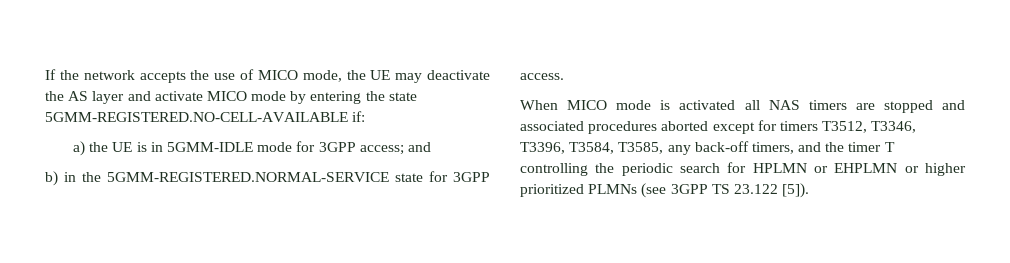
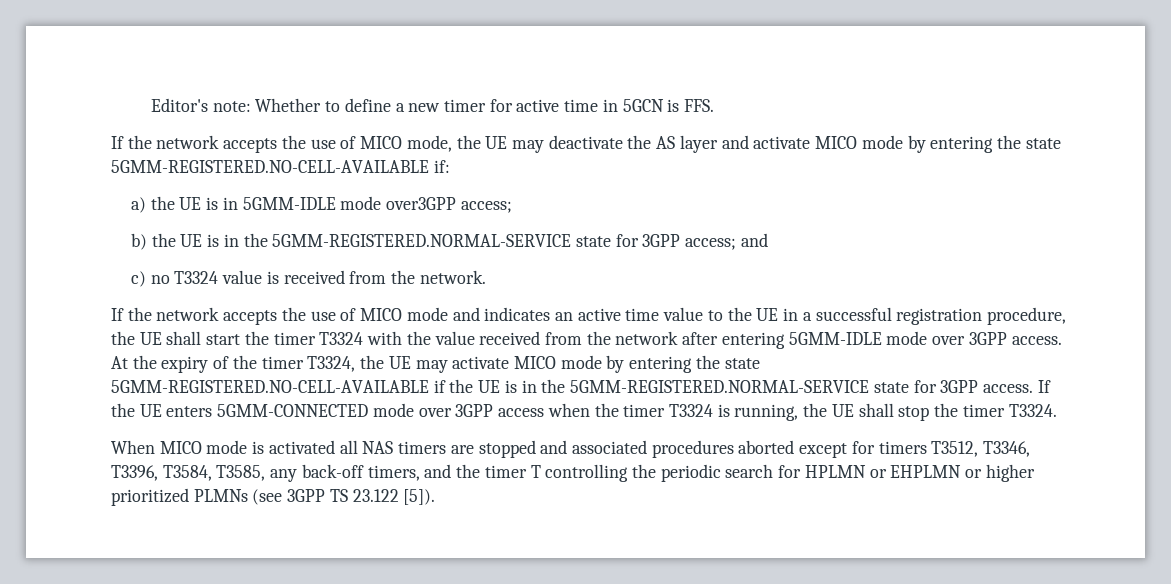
+ Editor's note: Whether to define a new timer for active time in 5GCN is FFS.
- a) the UE is in 5GMM-IDLE mode for 3GPP access; and
- b) in the 5GMM-REGISTERED.NORMAL-SERVICE state for 3GPP access.
+ a) the UE is in 5GMM-IDLE mode over3GPP access;
+ b) the UE is in the 5GMM-REGISTERED.NORMAL-SERVICE state for 3GPP access; and
+ c) no T3324 value is received from the network.
+ If the network accepts the use of MICO mode and indicates an active time value to the UE in a successful registration procedure, the UE shall start the timer T3324 with the value received from the network after entering 5GMM-IDLE mode over 3GPP access. At the expiry of the timer T3324, the UE may activate MICO mode by entering the state 5GMM-REGISTERED.NO-CELL-AVAILABLE if the UE is in the 5GMM-REGISTERED.NORMAL-SERVICE state for 3GPP access. If the UE enters 5GMM-CONNECTED mode over 3GPP access when the timer T3324 is running, the UE shall stop the timer T3324.

